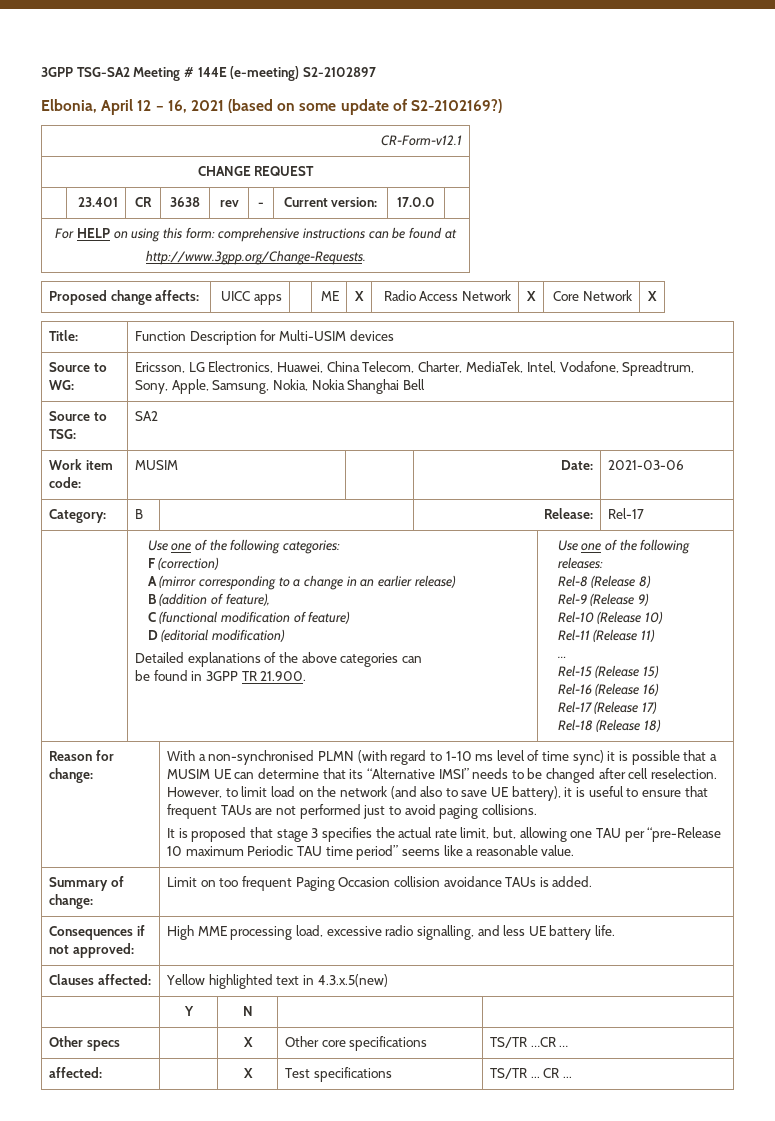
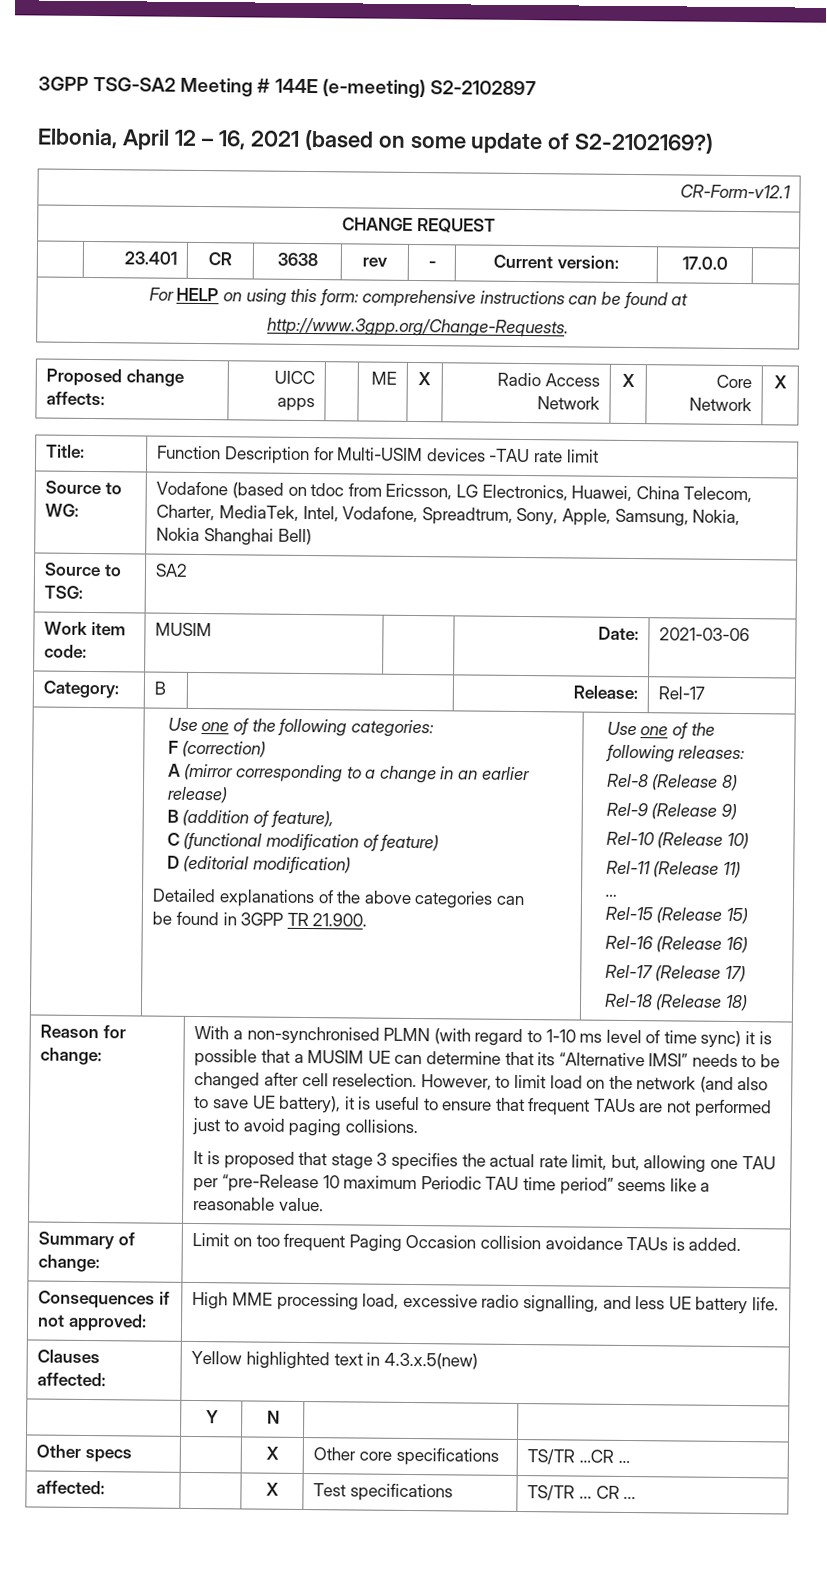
- Title: | Function Description for Multi-USIM devices
+ Title: | Function Description for Multi-USIM devices -TAU rate limit
- Source to WG: | Ericsson, LG Electronics, Huawei, China Telecom, Charter, MediaTek, Intel, Vodafone, Spreadtrum, Sony, Apple, Samsung, Nokia, Nokia Shanghai Bell
+ Source to WG: | Vodafone (based on tdoc from Ericsson, LG Electronics, Huawei, China Telecom, Charter, MediaTek, Intel, Vodafone, Spreadtrum, Sony, Apple, Samsung, Nokia, Nokia Shanghai Bell)

